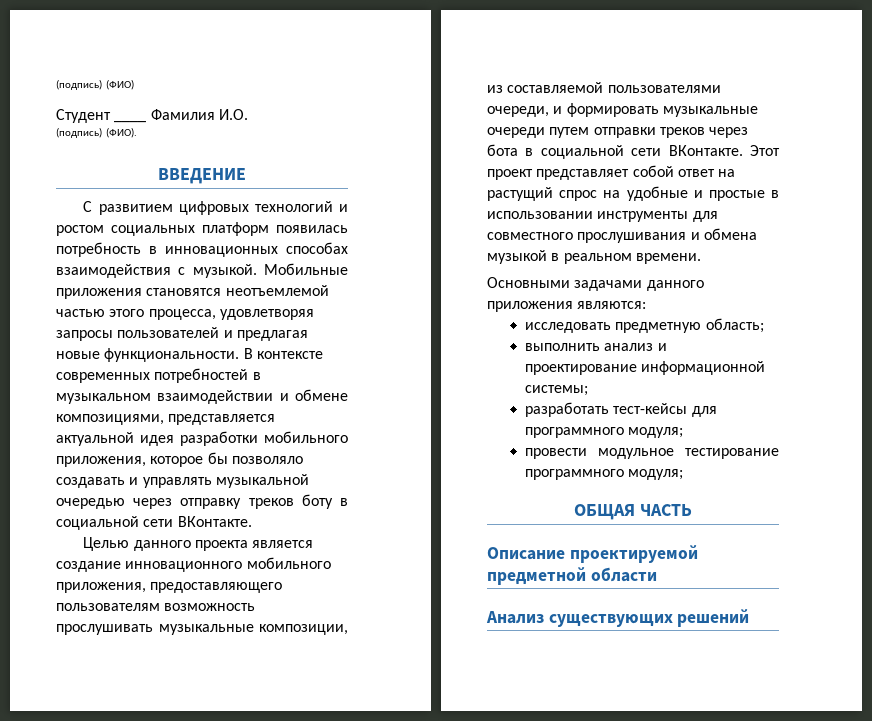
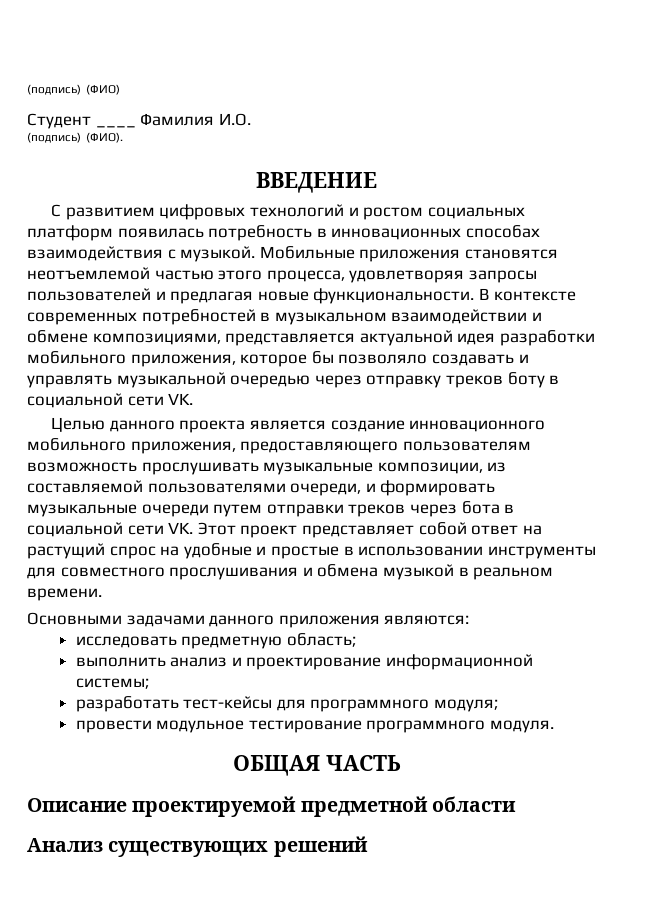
- В контексте современных потребностей в музыкальном взаимодействии и обмене композициями, представляется актуальной идея разработки мобильного приложения, которое бы позволяло создавать и управлять музыкальной очередью через отправку треков боту в социальной сети ВКонтакте.
+ В контексте современных потребностей в музыкальном взаимодействии и обмене композициями, представляется актуальной идея разработки мобильного приложения, которое бы позволяло создавать и управлять музыкальной очередью через отправку треков боту в социальной сети VK.
- Целью данного проекта является создание инновационного мобильного приложения, предоставляющего пользователям возможность прослушивать музыкальные композиции, из составляемой пользователями очереди, и формировать музыкальные очереди путем отправки треков через бота в социальной сети ВКонтакте. Этот проект представляет собой ответ на растущий спрос на удобные и простые в использовании инструменты для совместного прослушивания и обмена музыкой в реальном времени.
+ Целью данного проекта является создание инновационного мобильного приложения, предоставляющего пользователям возможность прослушивать музыкальные композиции, из составляемой пользователями очереди, и формировать музыкальные очереди путем отправки треков через бота в социальной сети VK. Этот проект представляет собой ответ на растущий спрос на удобные и простые в использовании инструменты для совместного прослушивания и обмена музыкой в реальном времени.
- провести модульное тестирование программного модуля;
+ провести модульное тестирование программного модуля.

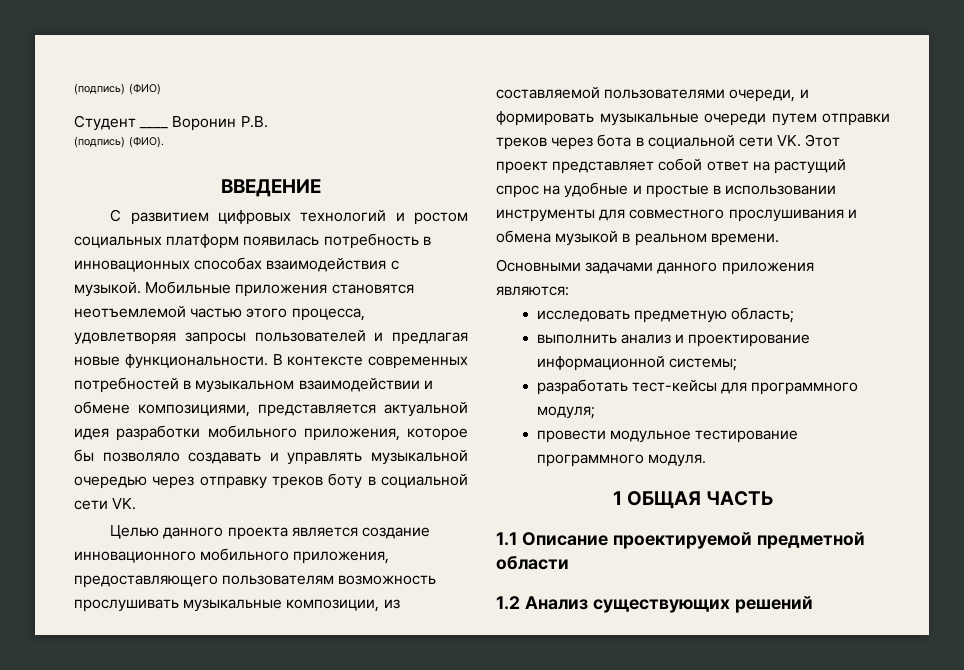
- Студент ____ Фамилия И.О.
+ Студент ____ Воронин Р.В.
- ОБЩАЯ ЧАСТЬ
+ 1 ОБЩАЯ ЧАСТЬ
- Описание проектируемой предметной области
+ 1.1 Описание проектируемой предметной области
- Анализ существующих решений
+ 1.2 Анализ существующих решений

